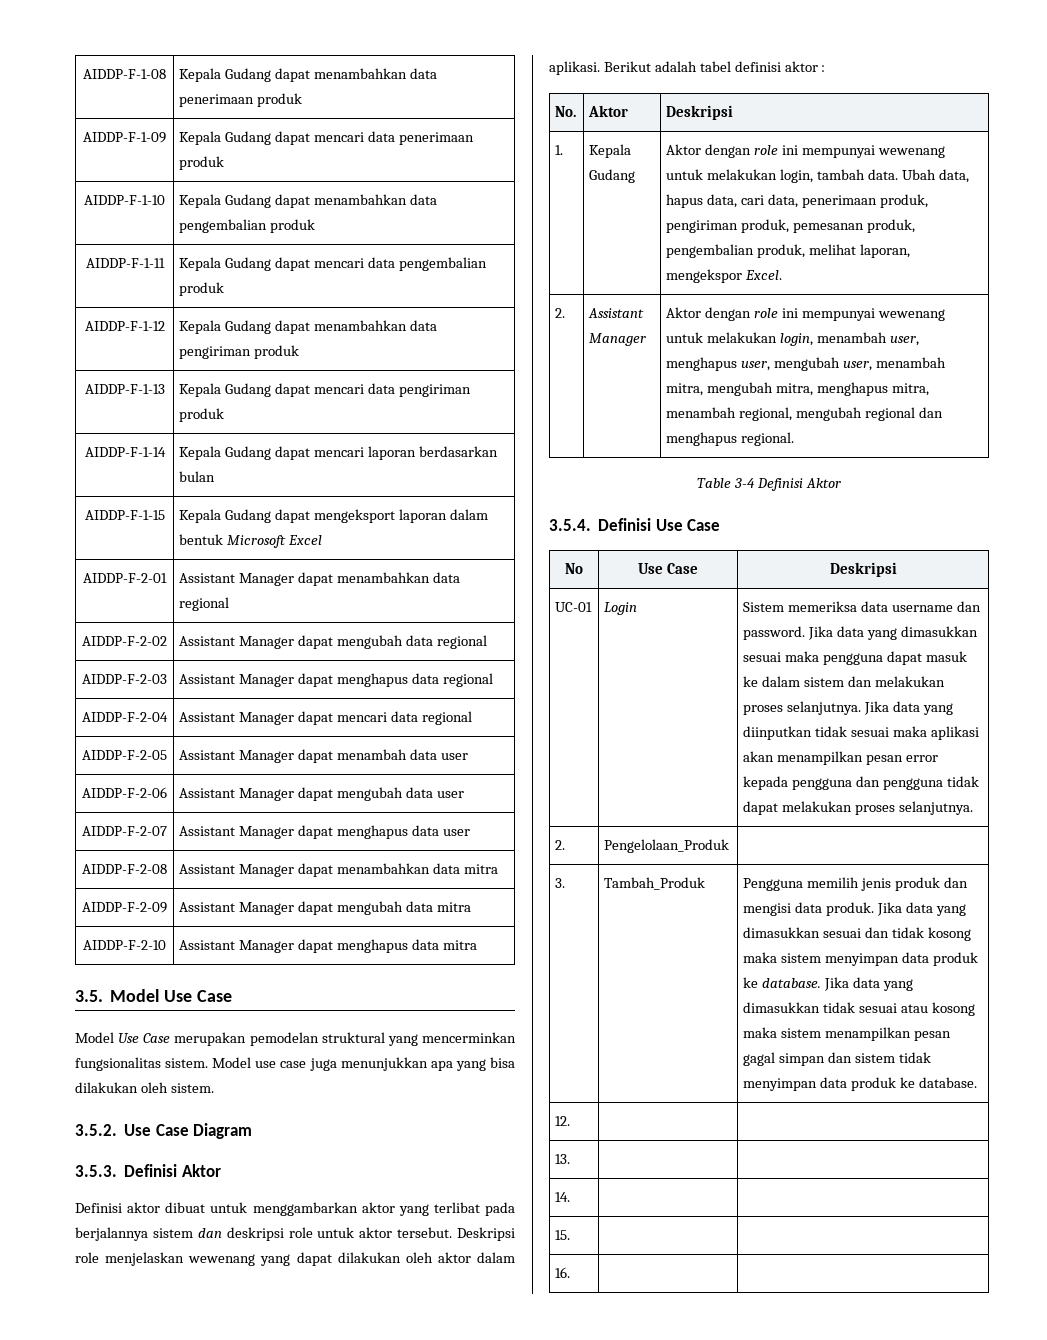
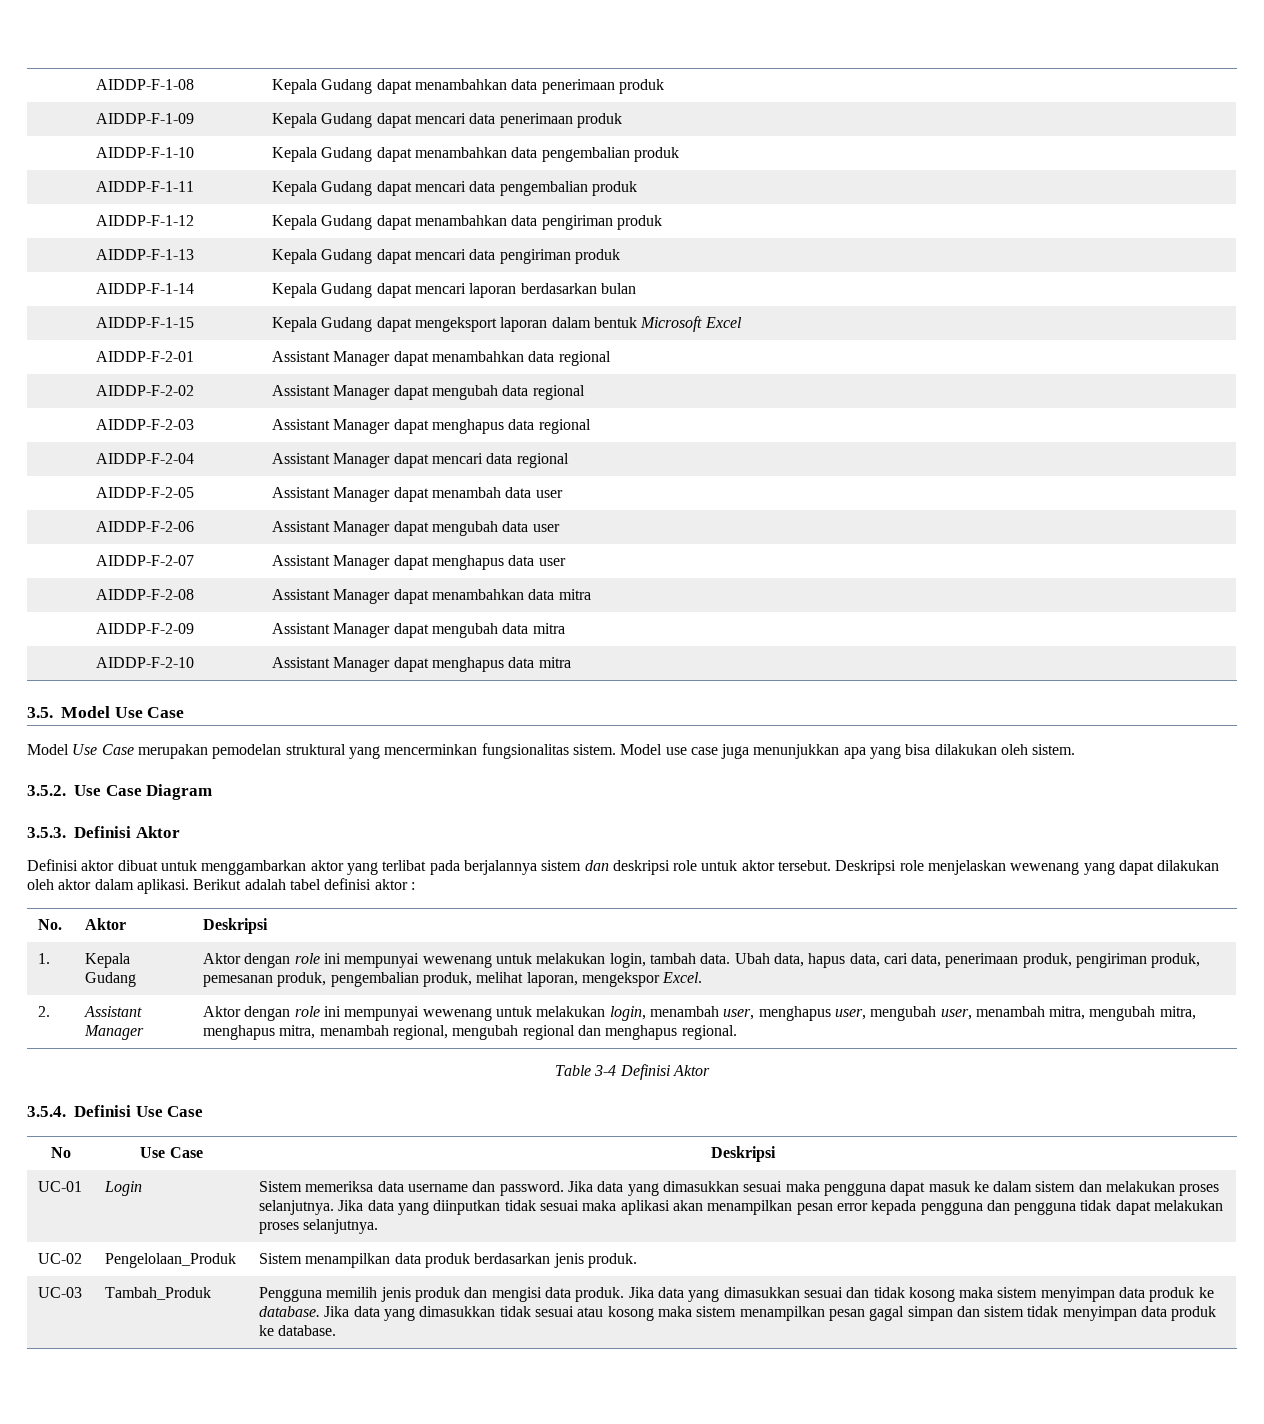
- 2. | Pengelolaan_Produk |
- 3.
+ UC-02 | Pengelolaan_Produk | Sistem menampilkan data produk berdasarkan jenis produk.
+ UC-03
- 12. | |
- 13. | |
- 14. | |
- 15. | |
- 16. | |

